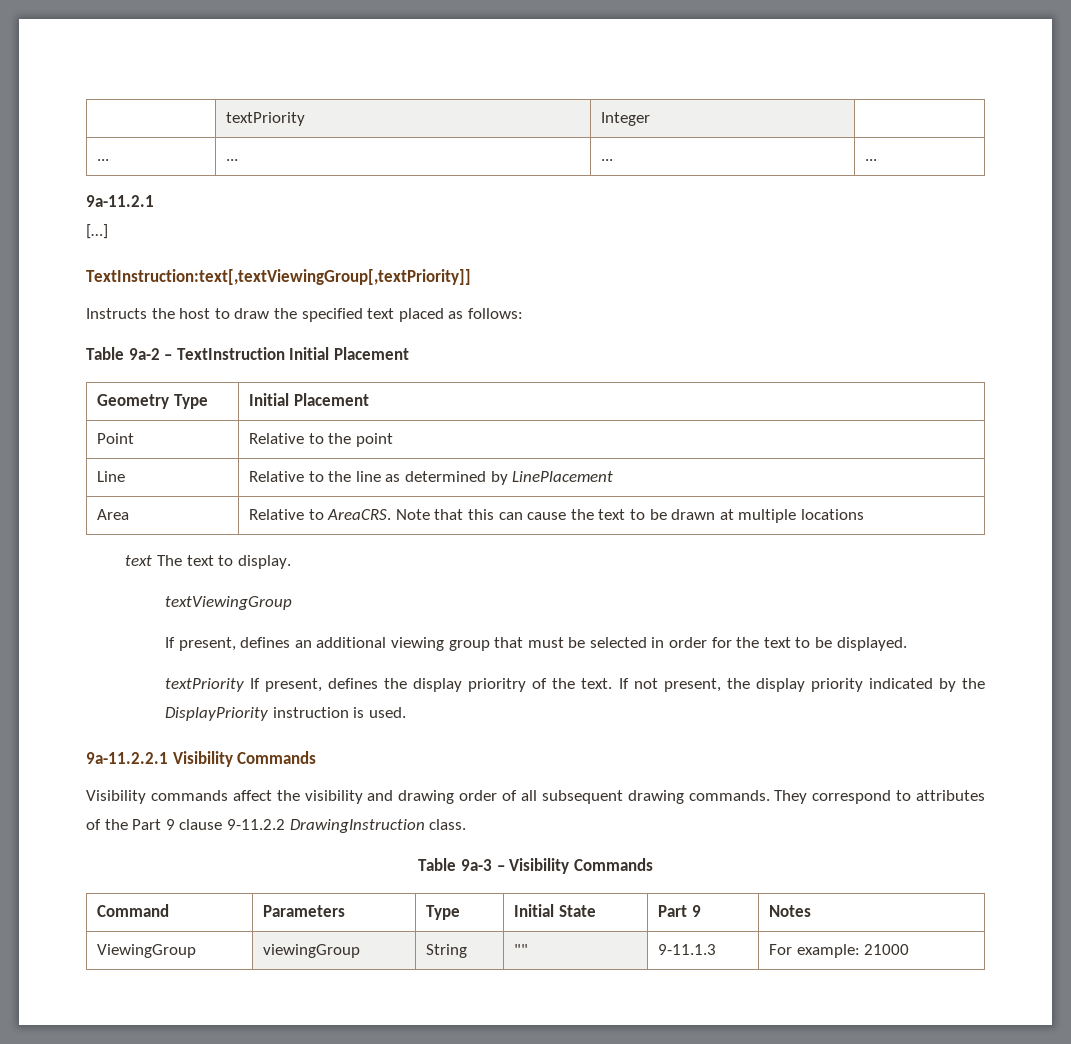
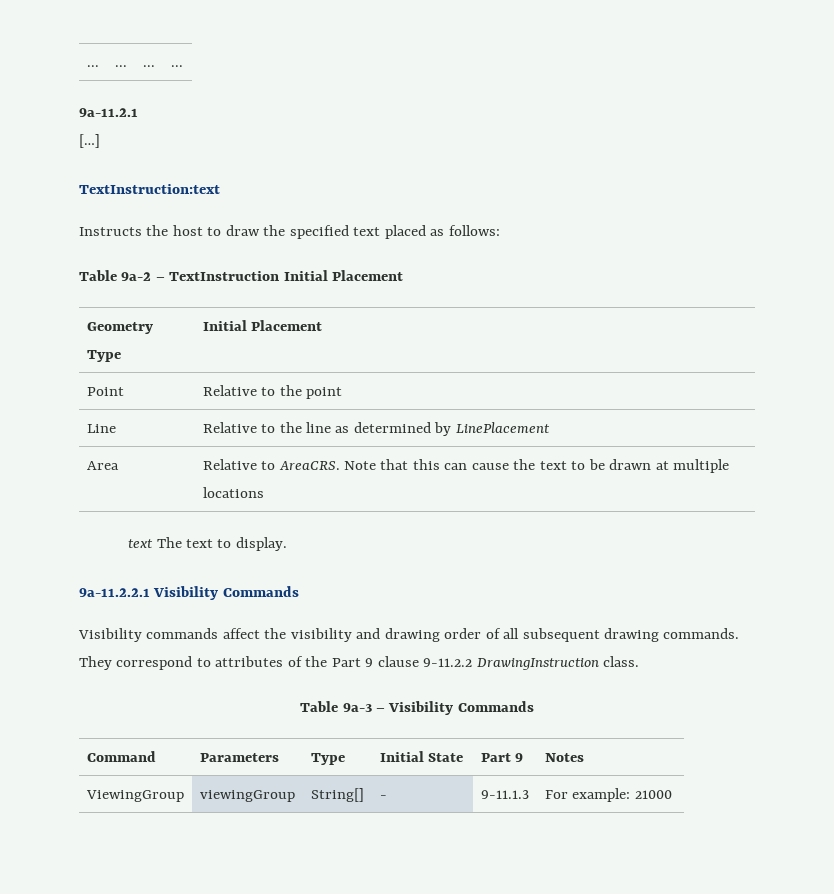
- | textPriority | Integer |
- TextInstruction:text[,textViewingGroup[,textPriority]]
+ TextInstruction:text
- textViewingGroup
- If present, defines an additional viewing group that must be selected in order for the text to be displayed.
- textPriority If present, defines the display prioritry of the text. If not present, the display priority indicated by the DisplayPriority instruction is used.
- ViewingGroup | viewingGroup | String | "" | 9-11.1.3 | For example: 21000
+ ViewingGroup | viewingGroup | String[] | - | 9-11.1.3 | For example: 21000

